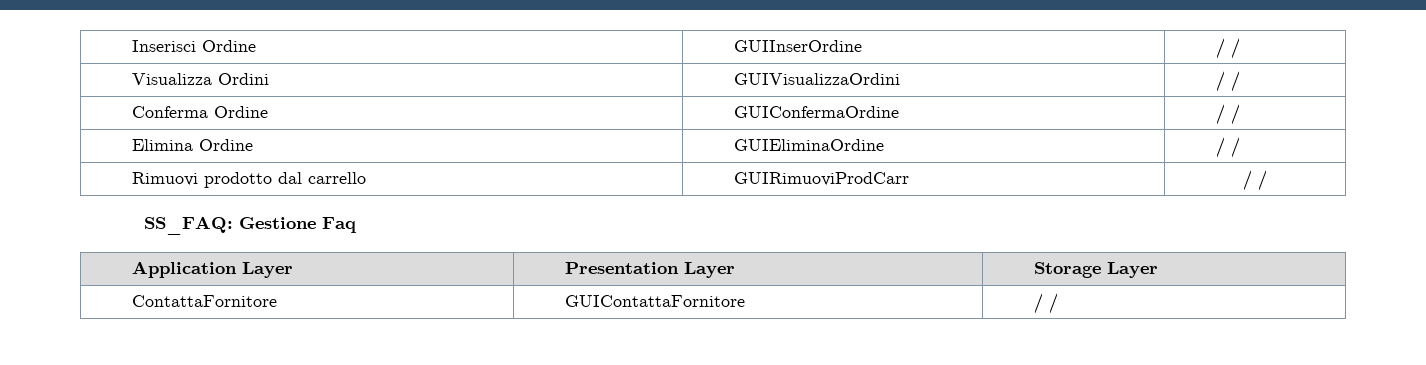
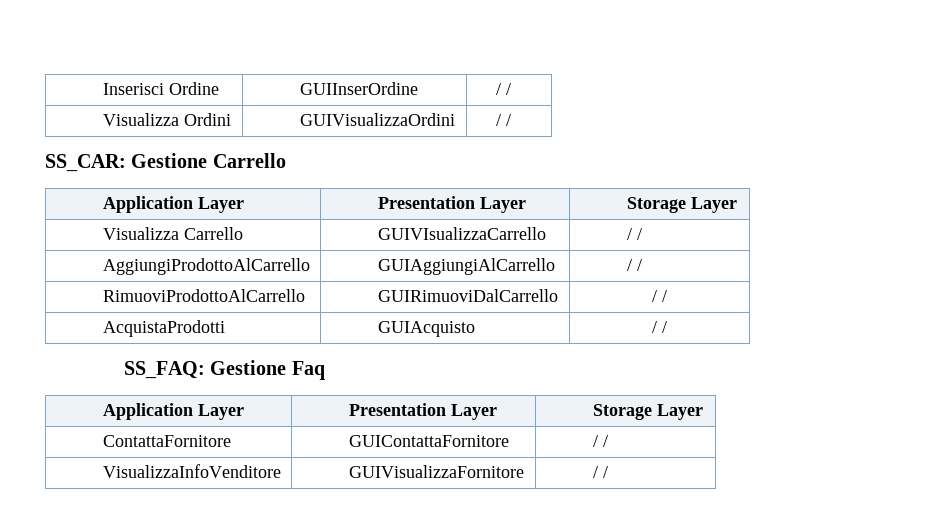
- Conferma Ordine | GUIConfermaOrdine | / /
- Elimina Ordine | GUIEliminaOrdine | / /
- Rimuovi prodotto dal carrello | GUIRimuoviProdCarr | / /
+ SS_CAR: Gestione Carrello
+ Application Layer | Presentation Layer | Storage Layer
+ Visualizza Carrello | GUIVIsualizzaCarrello | / /
+ AggiungiProdottoAlCarrello | GUIAggiungiAlCarrello | / /
+ RimuoviProdottoAlCarrello | GUIRimuoviDalCarrello | / /
+ AcquistaProdotti | GUIAcquisto | / /
+ VisualizzaInfoVenditore | GUIVisualizzaFornitore | / /

